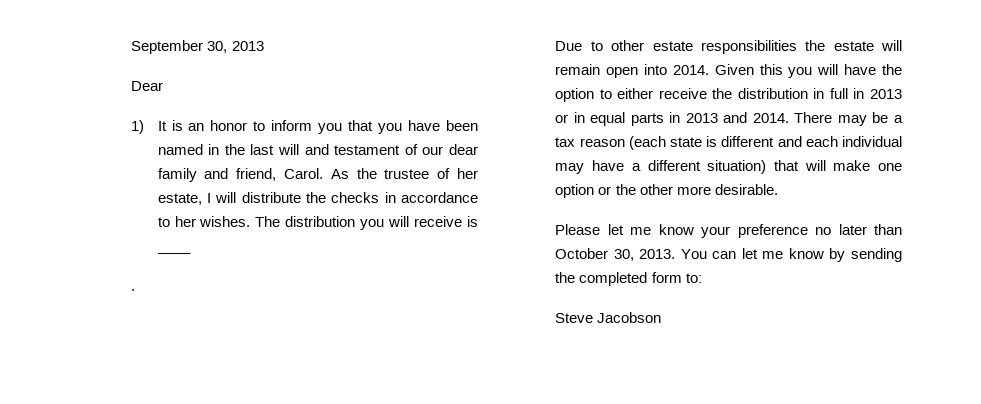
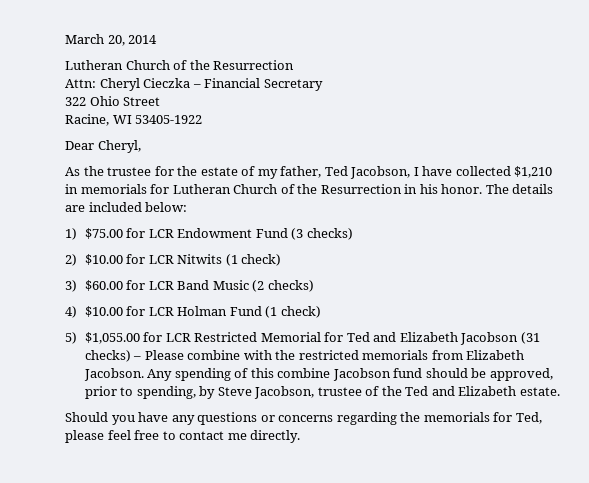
- September 30, 2013
- Dear
- 1) It is an honor to inform you that you have been named in the last will and testament of our dear family and friend, Carol. As the trustee of her estate, I will distribute the checks in accordance to her wishes. The distribution you will receive is ____
- .
- Due to other estate responsibilities the estate will remain open into 2014. Given this you will have the option to either receive the distribution in full in 2013 or in equal parts in 2013 and 2014. There may be a tax reason (each state is different and each individual may have a different situation) that will make one option or the other more desirable.
- Please let me know your preference no later than October 30, 2013. You can let me know by sending the completed form to:
- Steve Jacobson
+ March 20, 2014
+ Lutheran Church of the Resurrection
+ Attn: Cheryl Cieczka – Financial Secretary
+ 322 Ohio Street
+ Racine, WI 53405-1922
+ Dear Cheryl,
+ As the trustee for the estate of my father, Ted Jacobson, I have collected $1,210 in memorials for Lutheran Church of the Resurrection in his honor. The details are included below:
+ 1) $75.00 for LCR Endowment Fund (3 checks)
+ 2) $10.00 for LCR Nitwits (1 check)
+ 3) $60.00 for LCR Band Music (2 checks)
+ 4) $10.00 for LCR Holman Fund (1 check)
+ 5) $1,055.00 for LCR Restricted Memorial for Ted and Elizabeth Jacobson (31 checks) – Please combine with the restricted memorials from Elizabeth Jacobson. Any spending of this combine Jacobson fund should be approved, prior to spending, by Steve Jacobson, trustee of the Ted and Elizabeth estate.
+ Should you have any questions or concerns regarding the memorials for Ted, please feel free to contact me directly.

